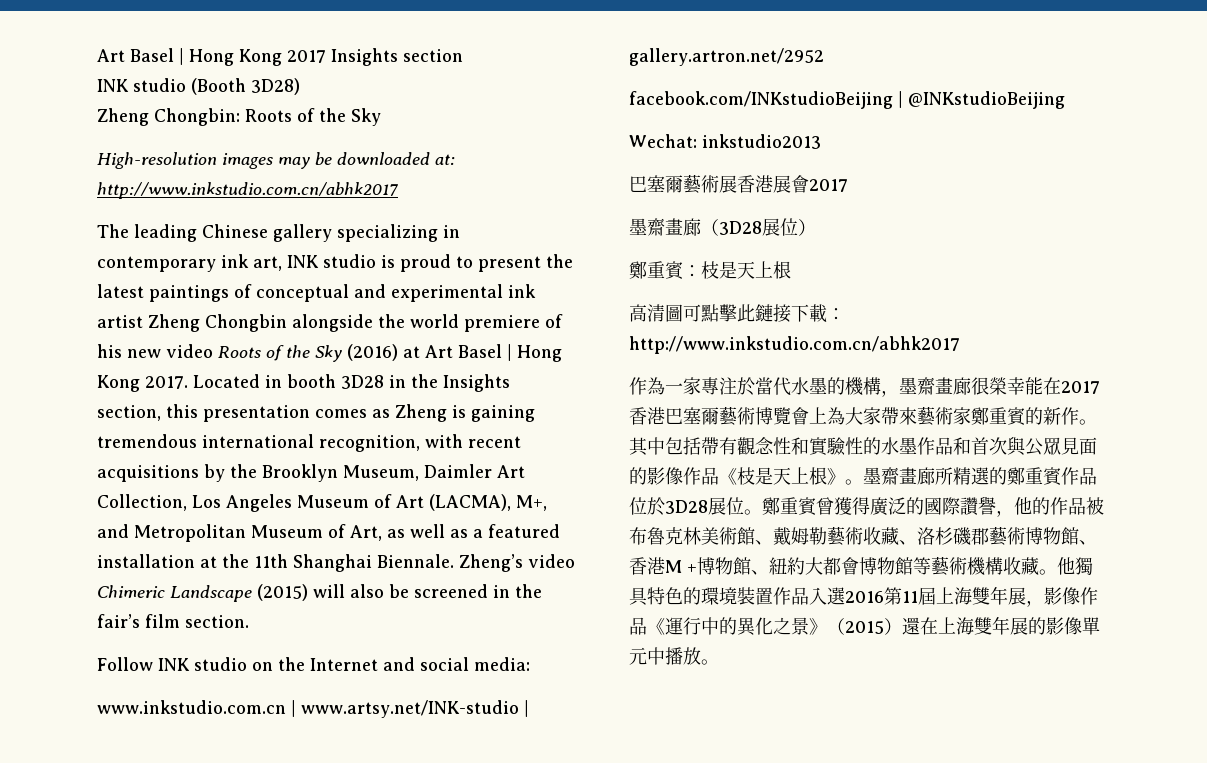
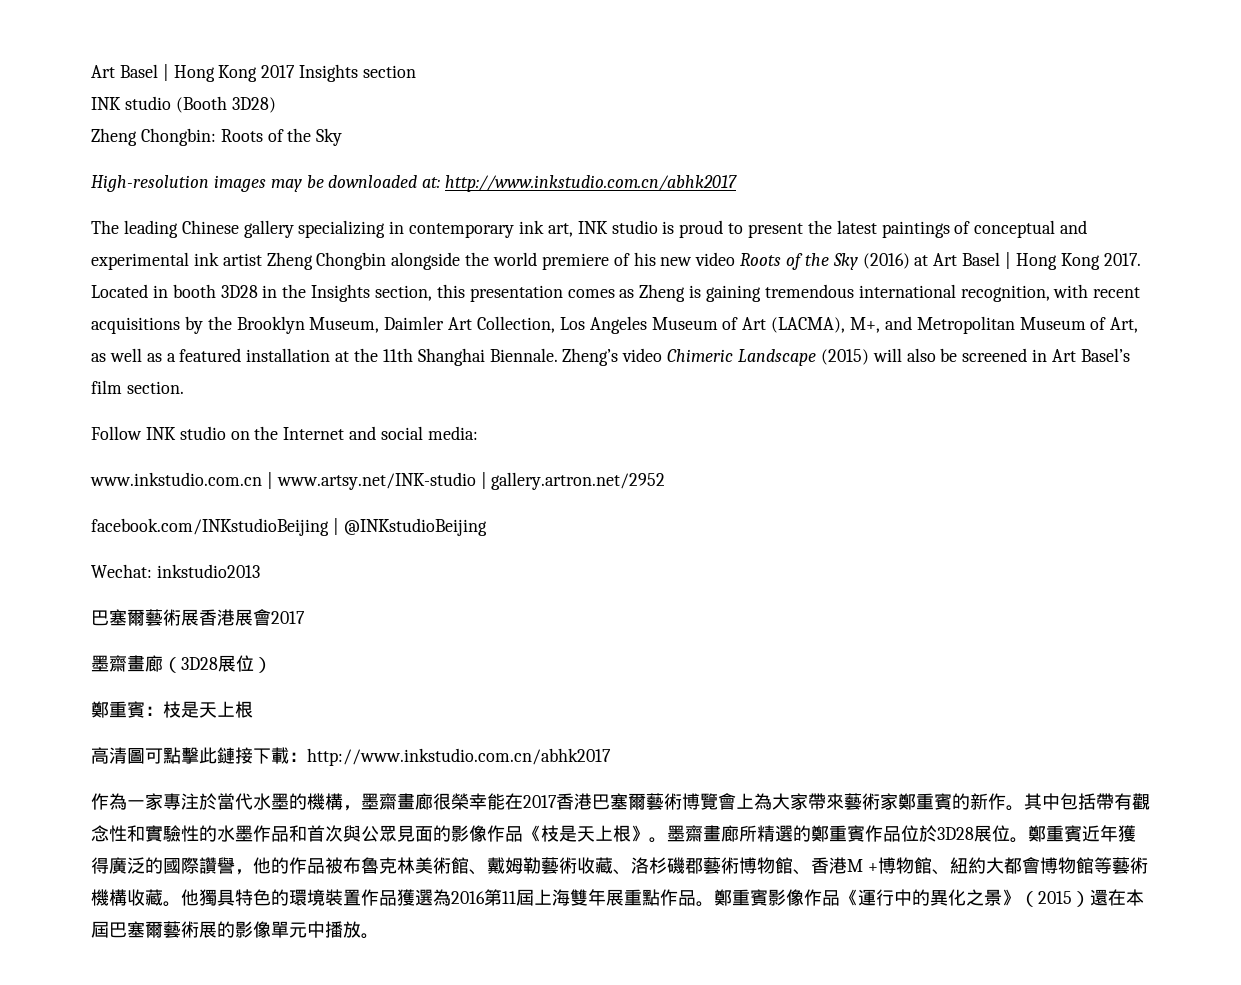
- Zheng’s video Chimeric Landscape (2015) will also be screened in the fair’s film section.
+ Zheng’s video Chimeric Landscape (2015) will also be screened in Art Basel’s film section.
- 鄭重賓曾獲得廣泛的國際讚譽，他的作品被布魯克林美術館、戴姆勒藝術收藏、洛杉磯郡藝術博物館、香港M +博物館、紐約大都會博物館等藝術機構收藏。
+ 鄭重賓近年獲得廣泛的國際讚譽，他的作品被布魯克林美術館、戴姆勒藝術收藏、洛杉磯郡藝術博物館、香港M +博物館、紐約大都會博物館等藝術機構收藏。
- 他獨具特色的環境裝置作品入選2016第11屆上海雙年展，影像作品《運行中的異化之景》（2015）還在上海雙年展的影像單元中播放。
+ 他獨具特色的環境裝置作品獲選為2016第11屆上海雙年展重點作品。鄭重賓影像作品《運行中的異化之景》（2015）還在本屆巴塞爾藝術展的影像單元中播放。

